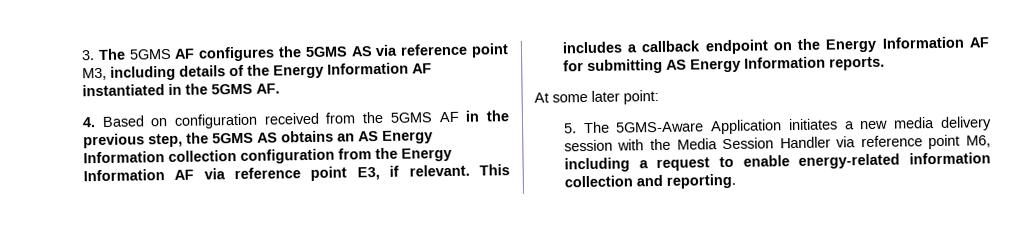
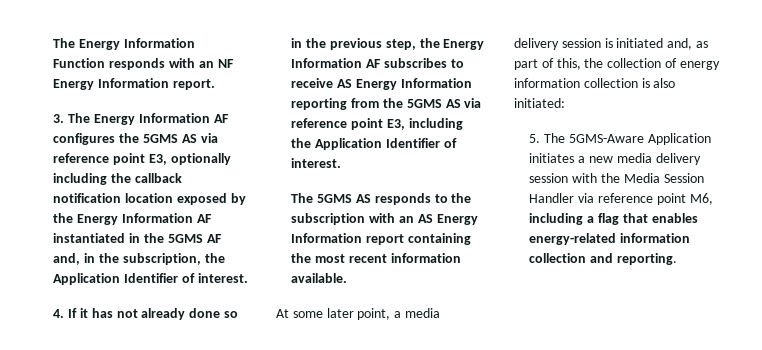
- 3. The 5GMS AF configures the 5GMS AS via reference point M3, including details of the Energy Information AF instantiated in the 5GMS AF.
- 4. Based on configuration received from the 5GMS AF in the previous step, the 5GMS AS obtains an AS Energy Information collection configuration from the Energy Information AF via reference point E3, if relevant. This includes a callback endpoint on the Energy Information AF for submitting AS Energy Information reports.
- At some later point:
+ The Energy Information Function responds with an NF Energy Information report.
+ 3. The Energy Information AF configures the 5GMS AS via reference point E3, optionally including the callback notification location exposed by the Energy Information AF instantiated in the 5GMS AF and, in the subscription, the Application Identifier of interest.
+ 4. If it has not already done so in the previous step, the Energy Information AF subscribes to receive AS Energy Information reporting from the 5GMS AS via reference point E3, including the Application Identifier of interest.
+ The 5GMS AS responds to the subscription with an AS Energy Information report containing the most recent information available.
+ At some later point, a media delivery session is initiated and, as part of this, the collection of energy information collection is also initiated:
- 5. The 5GMS-Aware Application initiates a new media delivery session with the Media Session Handler via reference point M6, including a request to enable energy-related information collection and reporting.
+ 5. The 5GMS-Aware Application initiates a new media delivery session with the Media Session Handler via reference point M6, including a flag that enables energy-related information collection and reporting.

